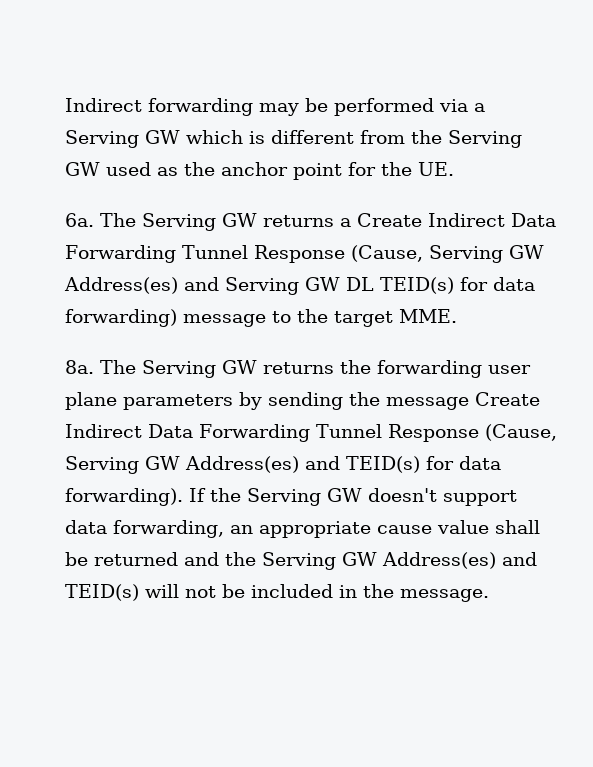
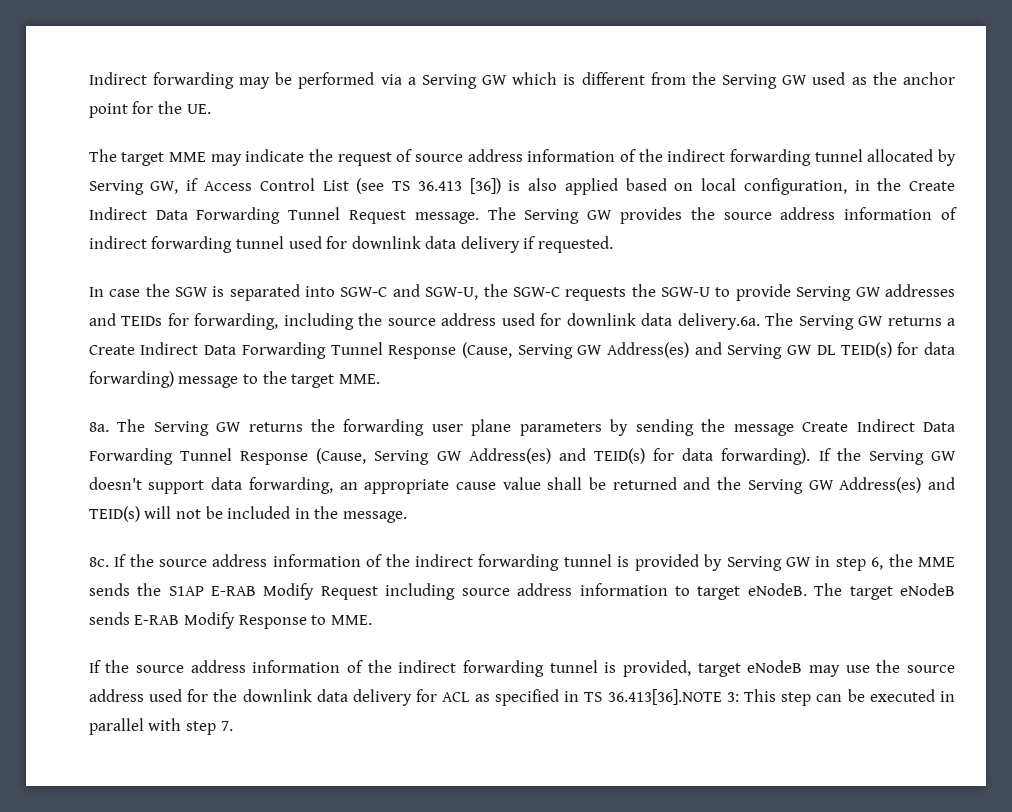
- 6a. The Serving GW returns a Create Indirect Data Forwarding Tunnel Response (Cause, Serving GW Address(es) and Serving GW DL TEID(s) for data forwarding) message to the target MME.
+ The target MME may indicate the request of source address information of the indirect forwarding tunnel allocated by Serving GW, if Access Control List (see TS 36.413 [36]) is also applied based on local configuration, in the Create Indirect Data Forwarding Tunnel Request message. The Serving GW provides the source address information of indirect forwarding tunnel used for downlink data delivery if requested.
+ In case the SGW is separated into SGW-C and SGW-U, the SGW-C requests the SGW-U to provide Serving GW addresses and TEIDs for forwarding, including the source address used for downlink data delivery.6a. The Serving GW returns a Create Indirect Data Forwarding Tunnel Response (Cause, Serving GW Address(es) and Serving GW DL TEID(s) for data forwarding) message to the target MME.
+ 8c. If the source address information of the indirect forwarding tunnel is provided by Serving GW in step 6, the MME sends the S1AP E-RAB Modify Request including source address information to target eNodeB. The target eNodeB sends E-RAB Modify Response to MME.
+ If the source address information of the indirect forwarding tunnel is provided, target eNodeB may use the source address used for the downlink data delivery for ACL as specified in TS 36.413[36].NOTE 3: This step can be executed in parallel with step 7.

